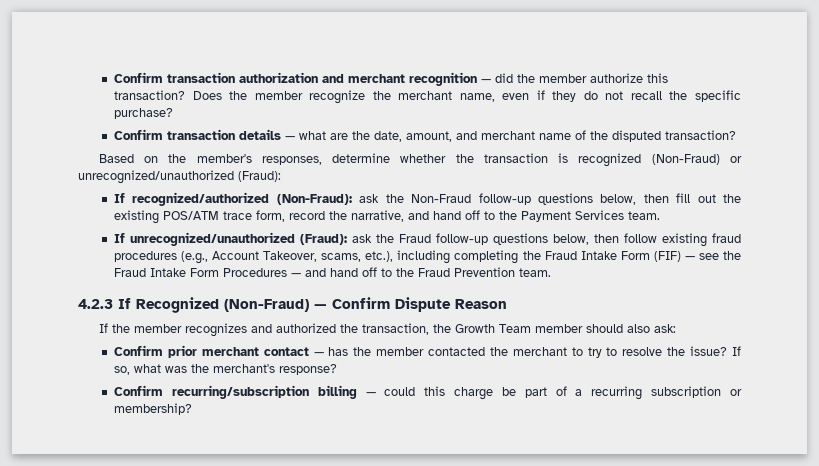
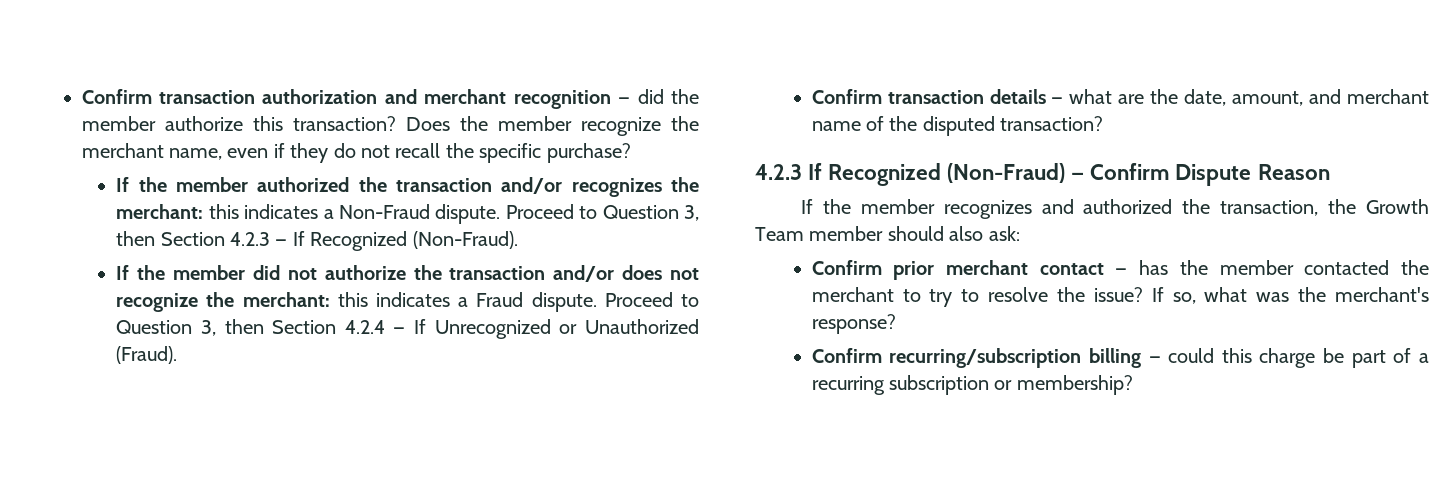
+ If the member authorized the transaction and/or recognizes the merchant: this indicates a Non-Fraud dispute. Proceed to Question 3, then Section 4.2.3 — If Recognized (Non-Fraud).
+ If the member did not authorize the transaction and/or does not recognize the merchant: this indicates a Fraud dispute. Proceed to Question 3, then Section 4.2.4 — If Unrecognized or Unauthorized (Fraud).
- Based on the member's responses, determine whether the transaction is recognized (Non-Fraud) or unrecognized/unauthorized (Fraud):
- If recognized/authorized (Non-Fraud): ask the Non-Fraud follow-up questions below, then fill out the existing POS/ATM trace form, record the narrative, and hand off to the Payment Services team.
- If unrecognized/unauthorized (Fraud): ask the Fraud follow-up questions below, then follow existing fraud procedures (e.g., Account Takeover, scams, etc.), including completing the Fraud Intake Form (FIF) — see the Fraud Intake Form Procedures — and hand off to the Fraud Prevention team.

